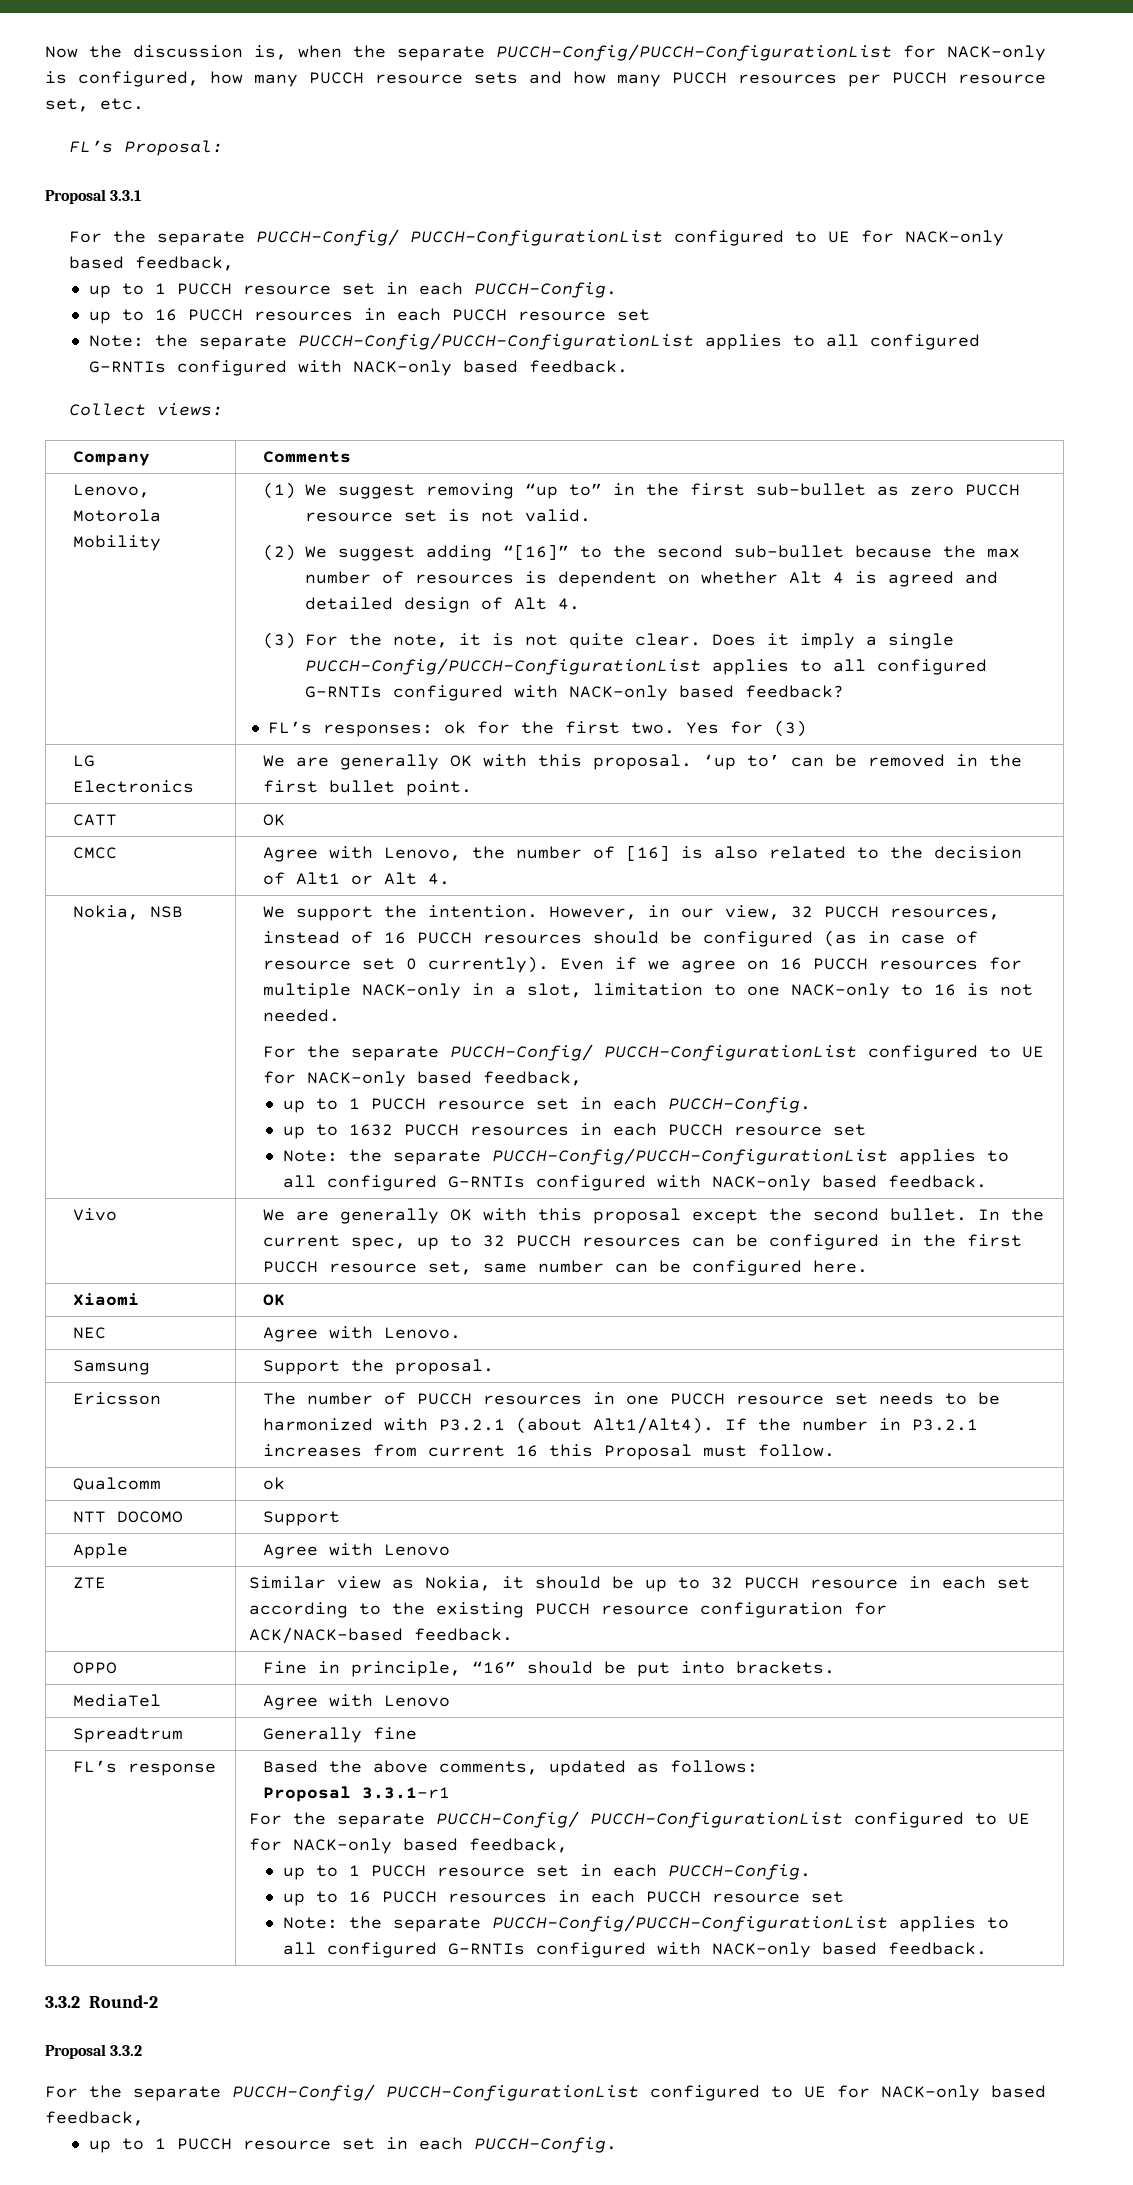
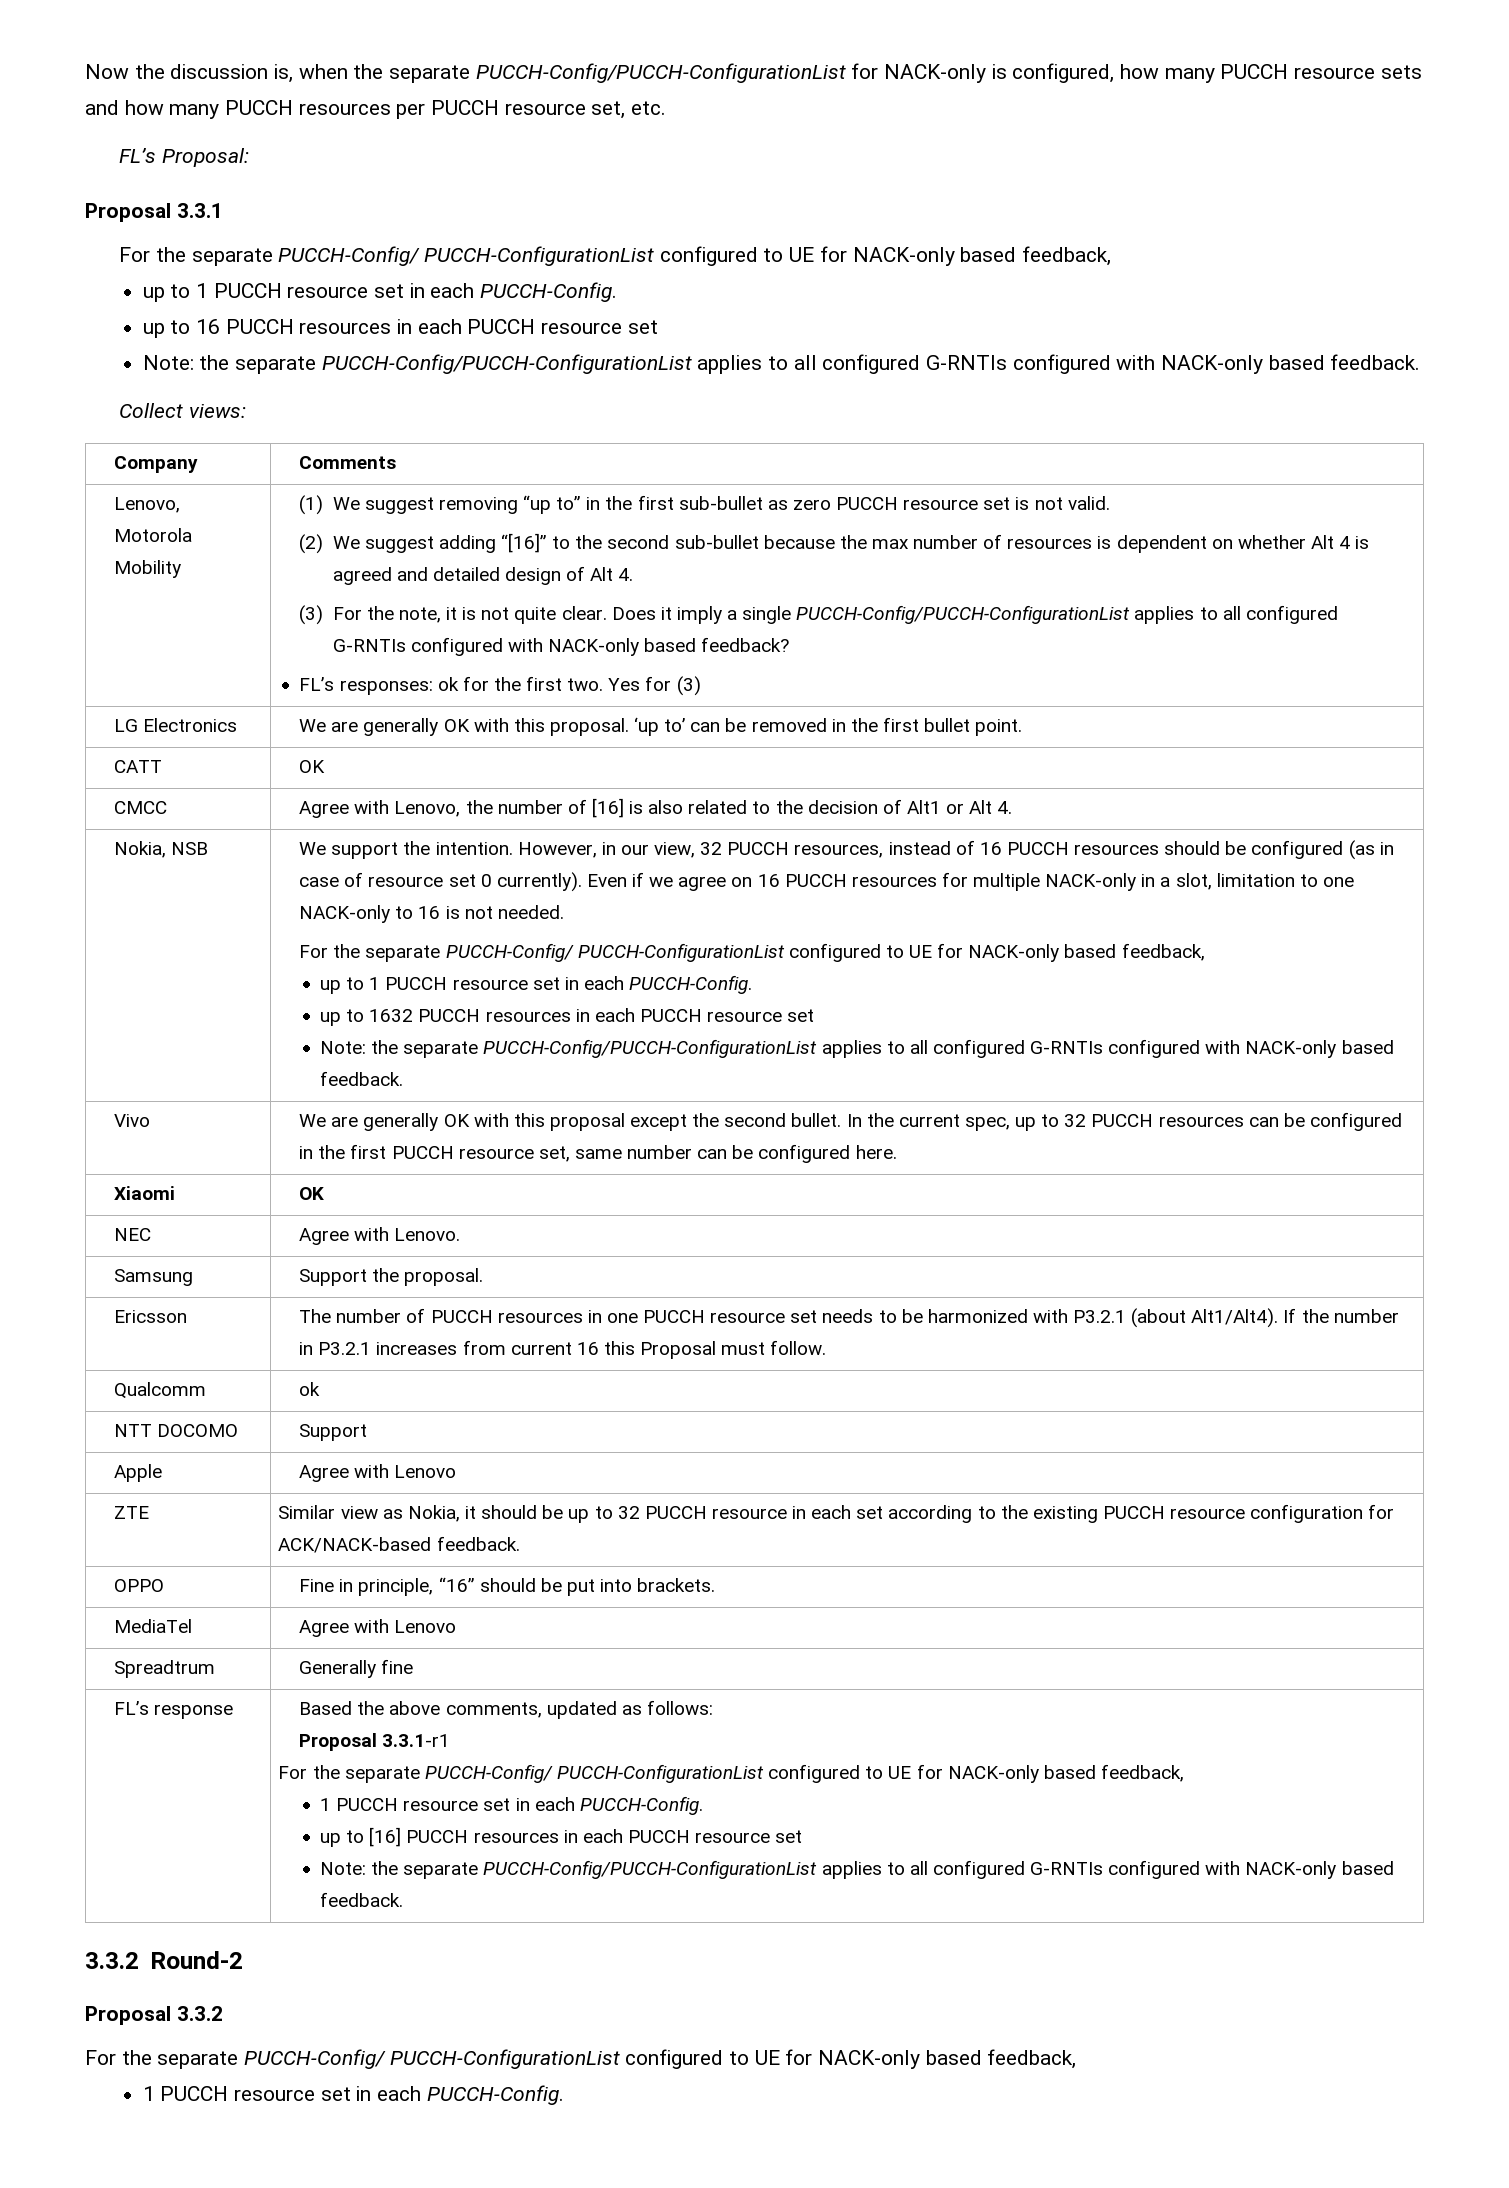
  Proposal 3.3.1-r1
  For the separate PUCCH-Config/ PUCCH-ConfigurationList configured to UE for NACK-only based feedback,
- up to 1 PUCCH resource set in each PUCCH-Config.
- up to 16 PUCCH resources in each PUCCH resource set
+ 1 PUCCH resource set in each PUCCH-Config.
+ up to [16] PUCCH resources in each PUCCH resource set
  Proposal 3.3.2
  For the separate PUCCH-Config/ PUCCH-ConfigurationList configured to UE for NACK-only based feedback,
- up to 1 PUCCH resource set in each PUCCH-Config.
+ 1 PUCCH resource set in each PUCCH-Config.

